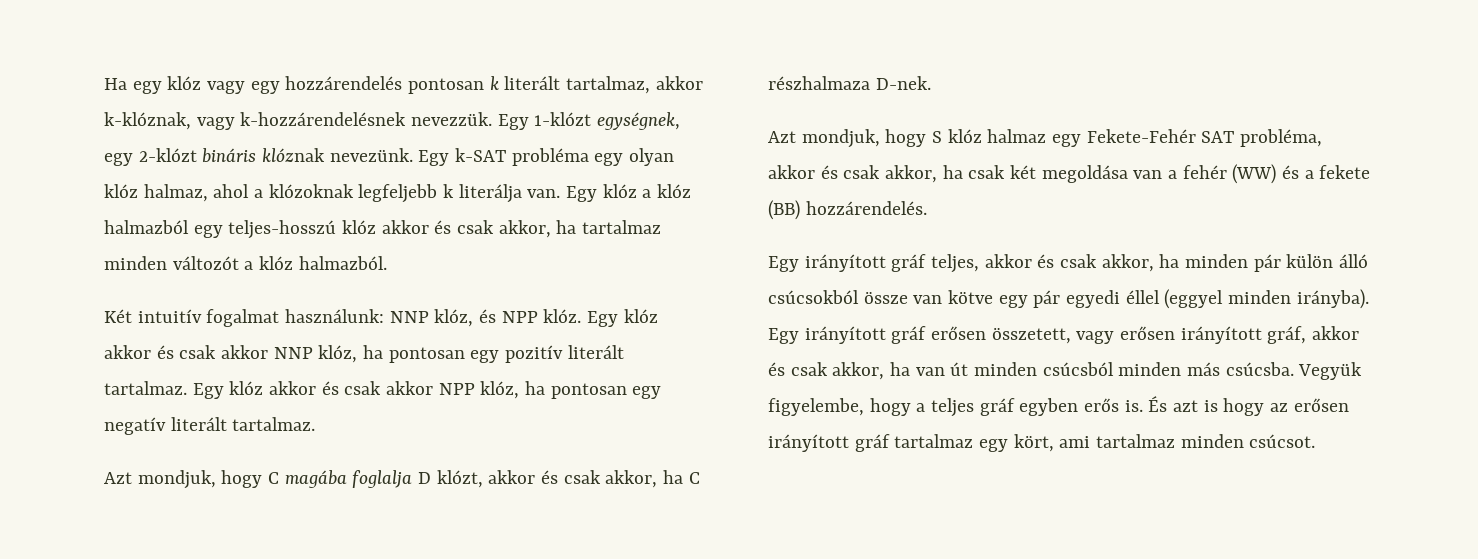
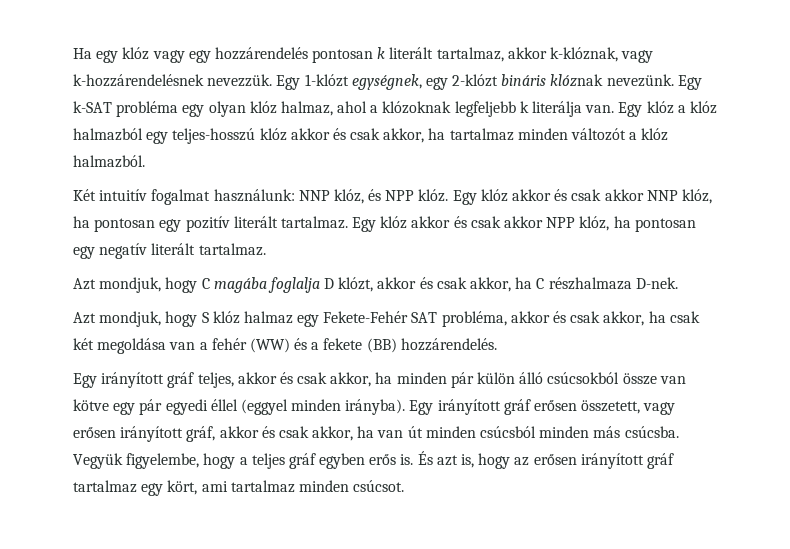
- És azt is hogy az erősen irányított gráf tartalmaz egy kört, ami tartalmaz minden csúcsot.
+ És azt is, hogy az erősen irányított gráf tartalmaz egy kört, ami tartalmaz minden csúcsot.

